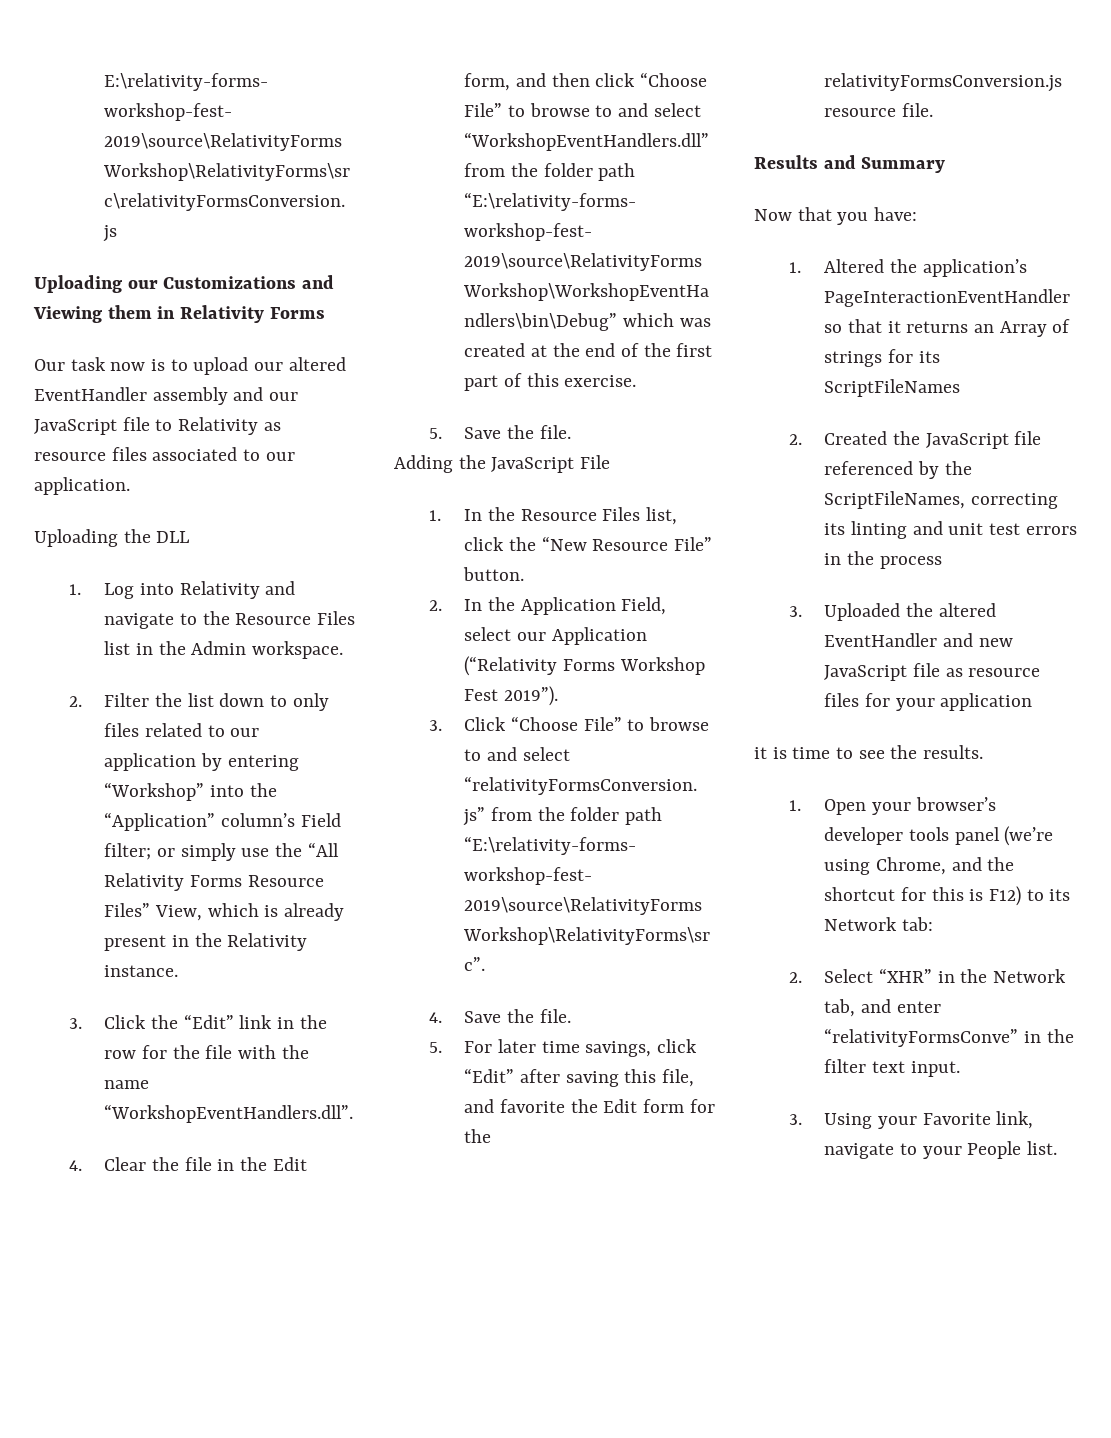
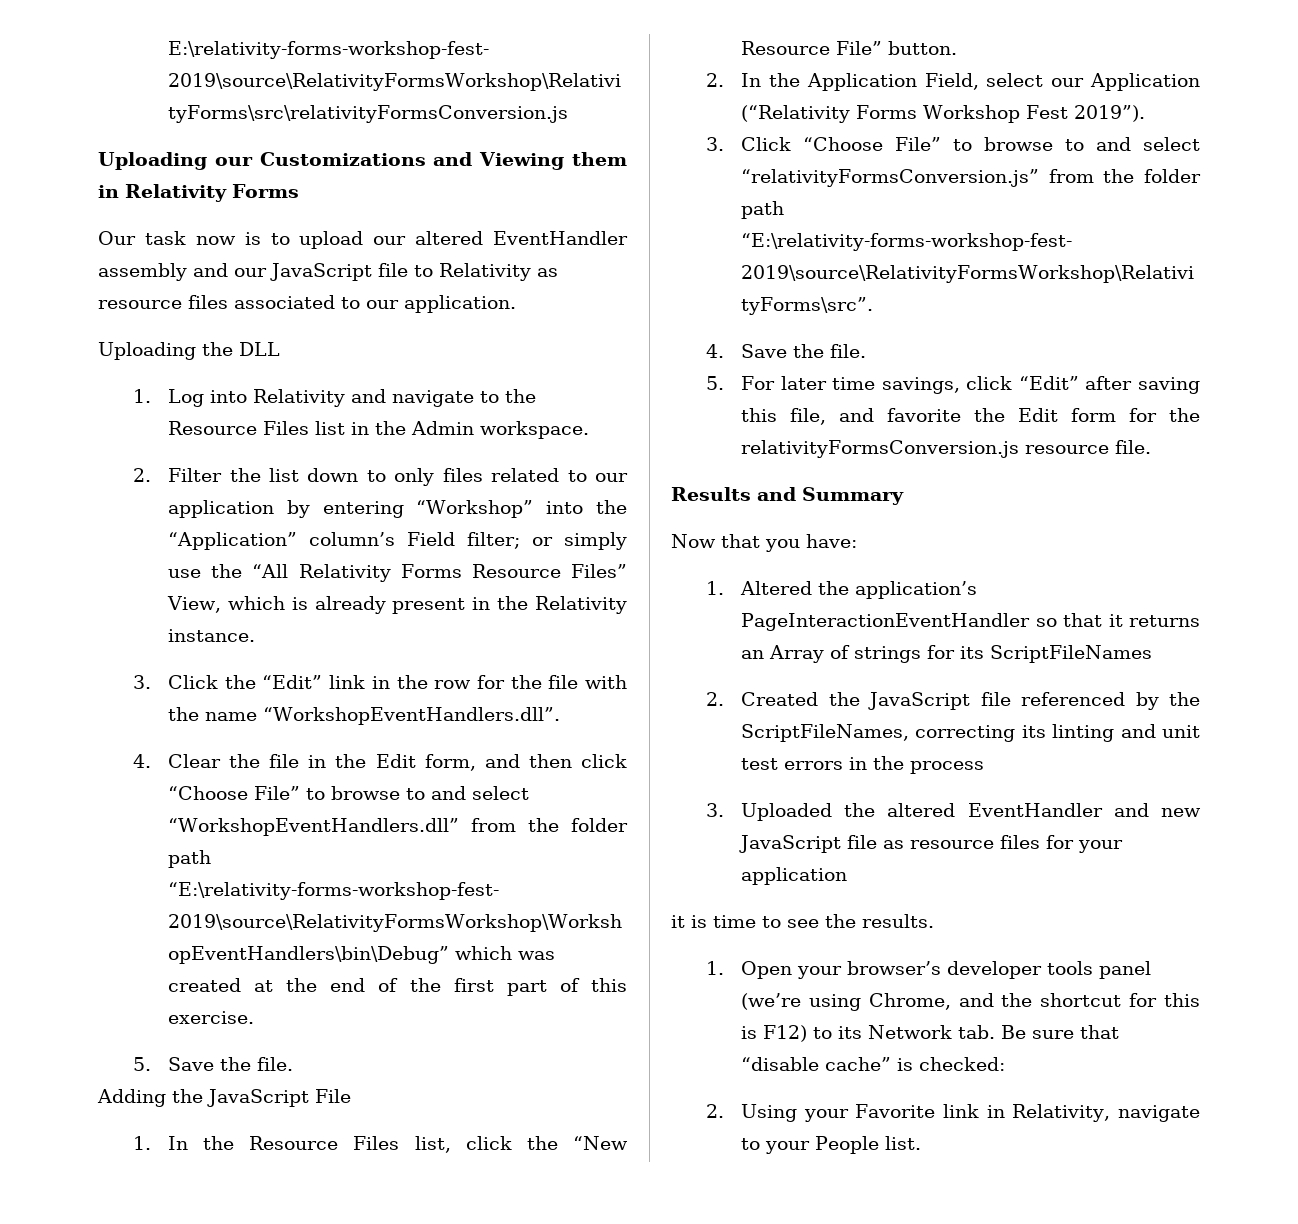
- 1. Open your browser’s developer tools panel (we’re using Chrome, and the shortcut for this is F12) to its Network tab:
- 2. Select “XHR” in the Network tab, and enter “relativityFormsConve” in the filter text input.
- 3. Using your Favorite link, navigate to your People list.
+ 1. Open your browser’s developer tools panel (we’re using Chrome, and the shortcut for this is F12) to its Network tab. Be sure that “disable cache” is checked:
+ 2. Using your Favorite link in Relativity, navigate to your People list.

